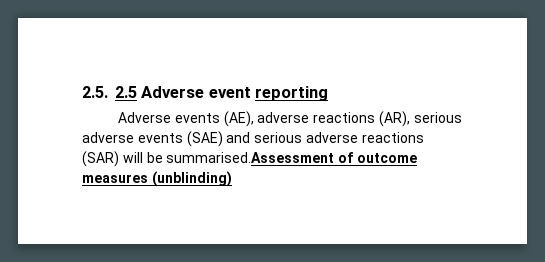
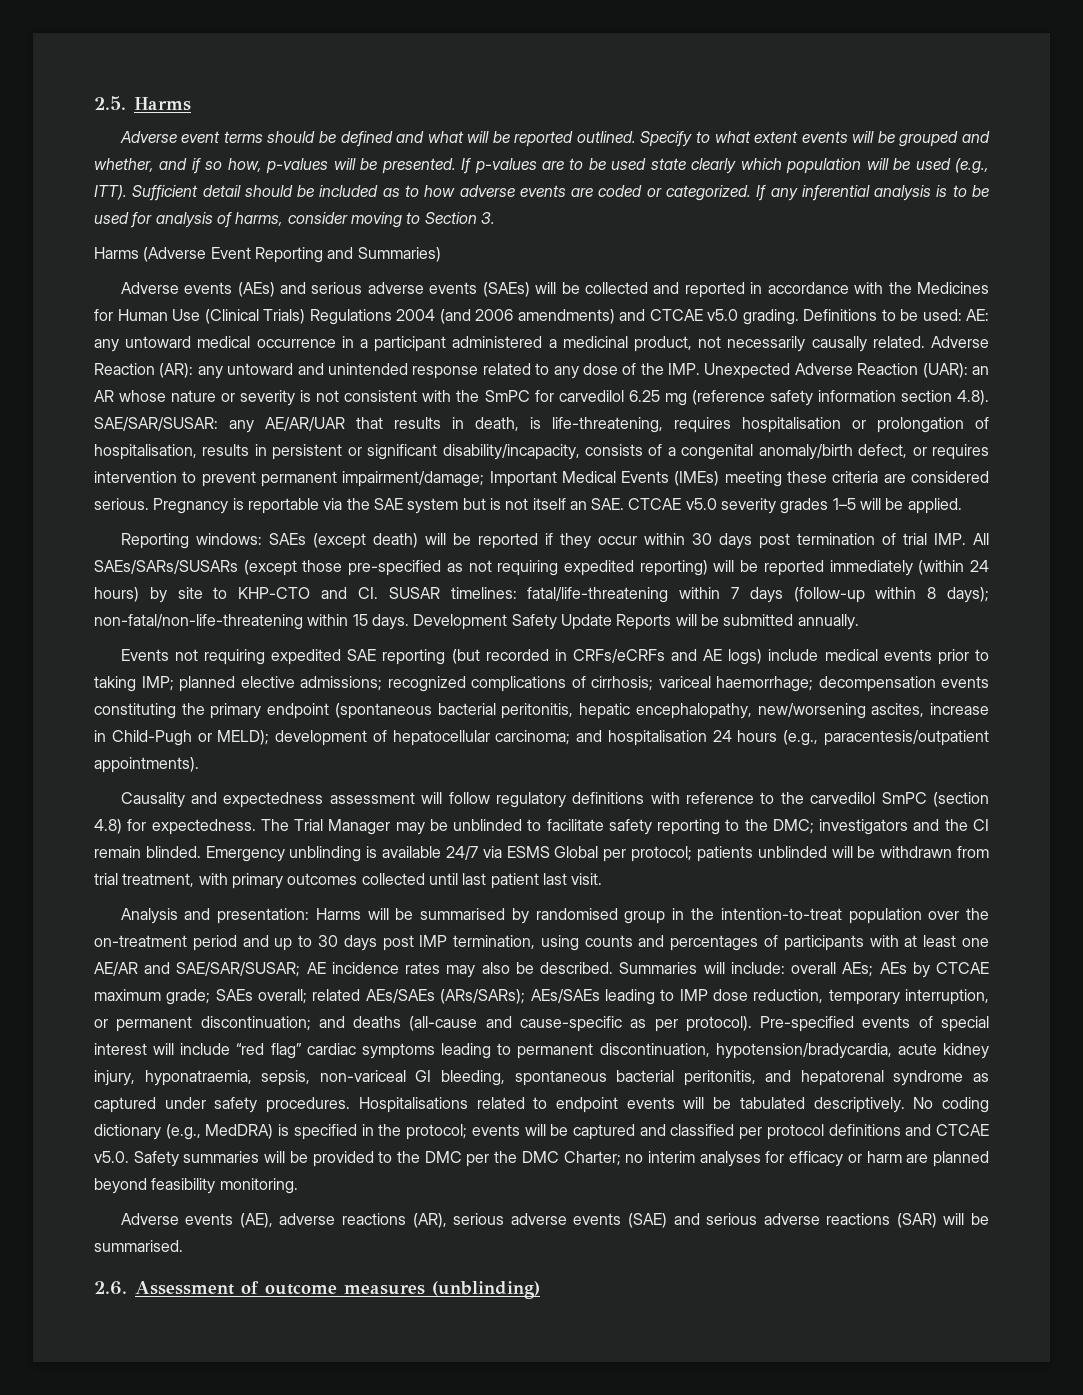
- 2.5. 2.5 Adverse event reporting
+ 2.5. Harms
+ Adverse event terms should be defined and what will be reported outlined. Specify to what extent events will be grouped and whether, and if so how, p-values will be presented. If p-values are to be used state clearly which population will be used (e.g., ITT). Sufficient detail should be included as to how adverse events are coded or categorized. If any inferential analysis is to be used for analysis of harms, consider moving to Section 3.
+ Harms (Adverse Event Reporting and Summaries)
+ Adverse events (AEs) and serious adverse events (SAEs) will be collected and reported in accordance with the Medicines for Human Use (Clinical Trials) Regulations 2004 (and 2006 amendments) and CTCAE v5.0 grading. Definitions to be used: AE: any untoward medical occurrence in a participant administered a medicinal product, not necessarily causally related. Adverse Reaction (AR): any untoward and unintended response related to any dose of the IMP. Unexpected Adverse Reaction (UAR): an AR whose nature or severity is not consistent with the SmPC for carvedilol 6.25 mg (reference safety information section 4.8). SAE/SAR/SUSAR: any AE/AR/UAR that results in death, is life-threatening, requires hospitalisation or prolongation of hospitalisation, results in persistent or significant disability/incapacity, consists of a congenital anomaly/birth defect, or requires intervention to prevent permanent impairment/damage; Important Medical Events (IMEs) meeting these criteria are considered serious. Pregnancy is reportable via the SAE system but is not itself an SAE. CTCAE v5.0 severity grades 1–5 will be applied.
+ Reporting windows: SAEs (except death) will be reported if they occur within 30 days post termination of trial IMP. All SAEs/SARs/SUSARs (except those pre-specified as not requiring expedited reporting) will be reported immediately (within 24 hours) by site to KHP-CTO and CI. SUSAR timelines: fatal/life-threatening within 7 days (follow-up within 8 days); non-fatal/non-life-threatening within 15 days. Development Safety Update Reports will be submitted annually.
+ Events not requiring expedited SAE reporting (but recorded in CRFs/eCRFs and AE logs) include medical events prior to taking IMP; planned elective admissions; recognized complications of cirrhosis; variceal haemorrhage; decompensation events constituting the primary endpoint (spontaneous bacterial peritonitis, hepatic encephalopathy, new/worsening ascites, increase in Child-Pugh or MELD); development of hepatocellular carcinoma; and hospitalisation 24 hours (e.g., paracentesis/outpatient appointments).
+ Causality and expectedness assessment will follow regulatory definitions with reference to the carvedilol SmPC (section 4.8) for expectedness. The Trial Manager may be unblinded to facilitate safety reporting to the DMC; investigators and the CI remain blinded. Emergency unblinding is available 24/7 via ESMS Global per protocol; patients unblinded will be withdrawn from trial treatment, with primary outcomes collected until last patient last visit.
+ Analysis and presentation: Harms will be summarised by randomised group in the intention-to-treat population over the on-treatment period and up to 30 days post IMP termination, using counts and percentages of participants with at least one AE/AR and SAE/SAR/SUSAR; AE incidence rates may also be described. Summaries will include: overall AEs; AEs by CTCAE maximum grade; SAEs overall; related AEs/SAEs (ARs/SARs); AEs/SAEs leading to IMP dose reduction, temporary interruption, or permanent discontinuation; and deaths (all-cause and cause-specific as per protocol). Pre-specified events of special interest will include “red flag” cardiac symptoms leading to permanent discontinuation, hypotension/bradycardia, acute kidney injury, hyponatraemia, sepsis, non-variceal GI bleeding, spontaneous bacterial peritonitis, and hepatorenal syndrome as captured under safety procedures. Hospitalisations related to endpoint events will be tabulated descriptively. No coding dictionary (e.g., MedDRA) is specified in the protocol; events will be captured and classified per protocol definitions and CTCAE v5.0. Safety summaries will be provided to the DMC per the DMC Charter; no interim analyses for efficacy or harm are planned beyond feasibility monitoring.
- Adverse events (AE), adverse reactions (AR), serious adverse events (SAE) and serious adverse reactions (SAR) will be summarised.Assessment of outcome measures (unblinding)
+ Adverse events (AE), adverse reactions (AR), serious adverse events (SAE) and serious adverse reactions (SAR) will be summarised.
+ 2.6. Assessment of outcome measures (unblinding)

